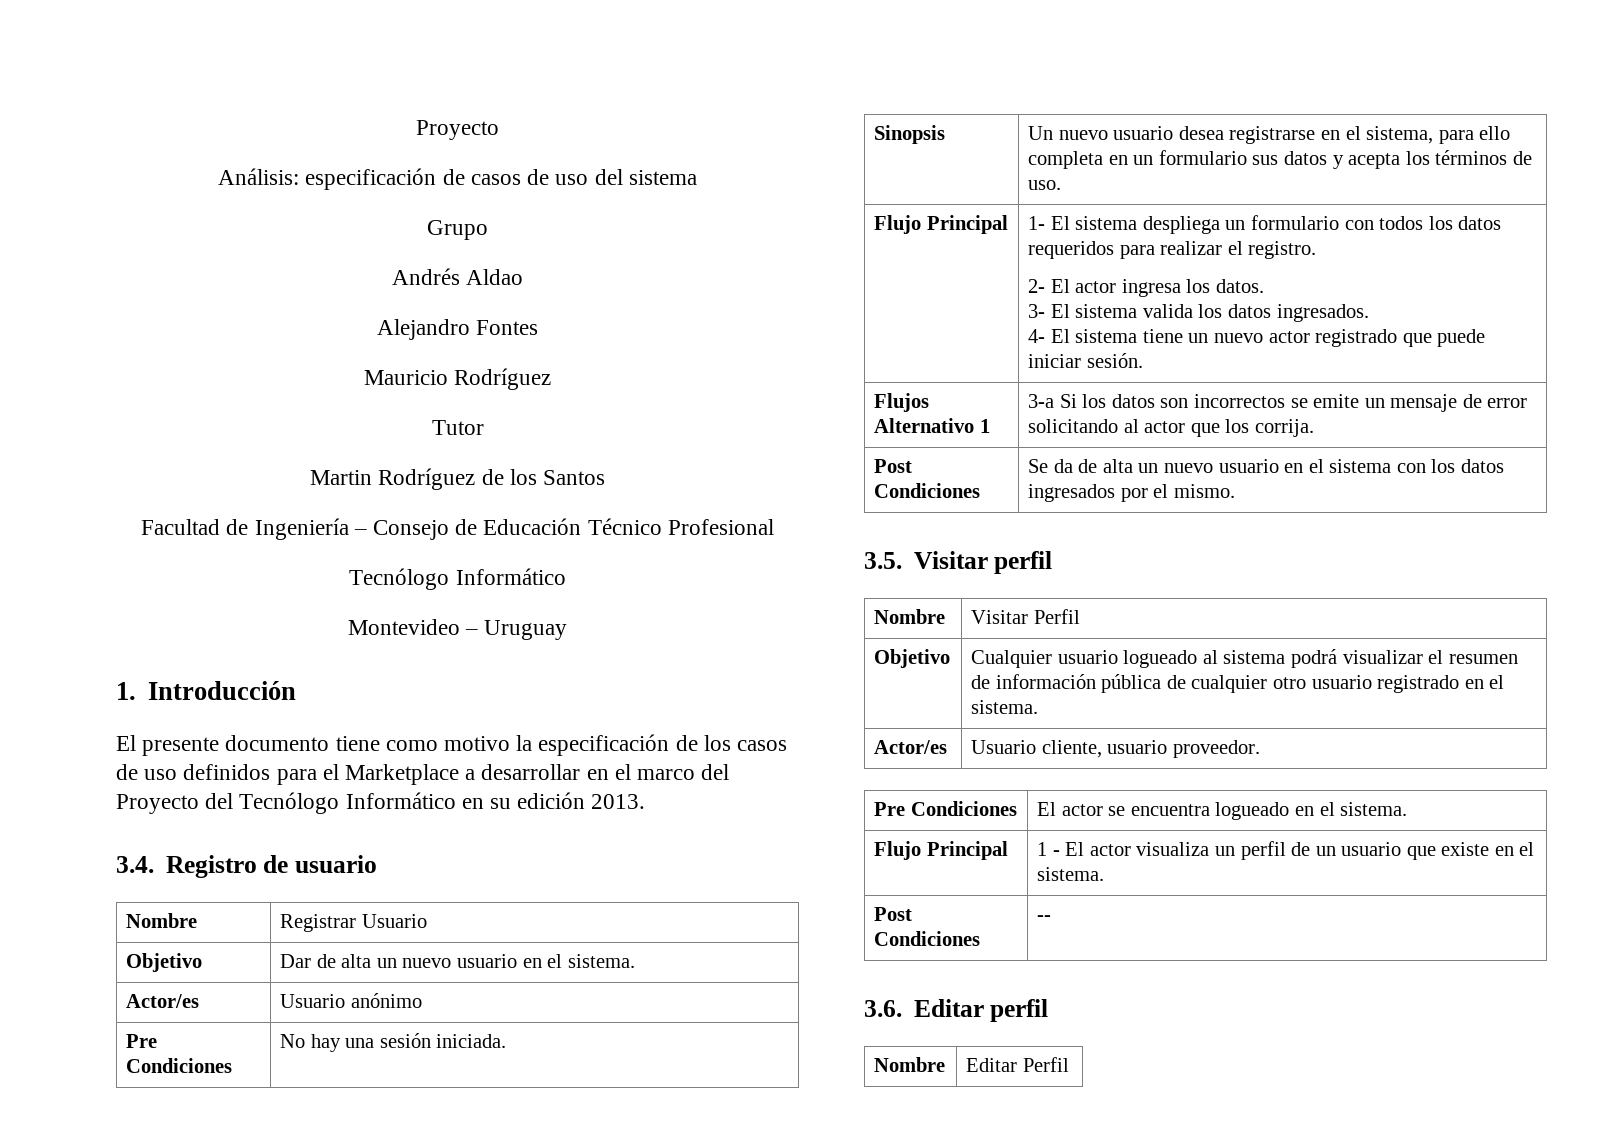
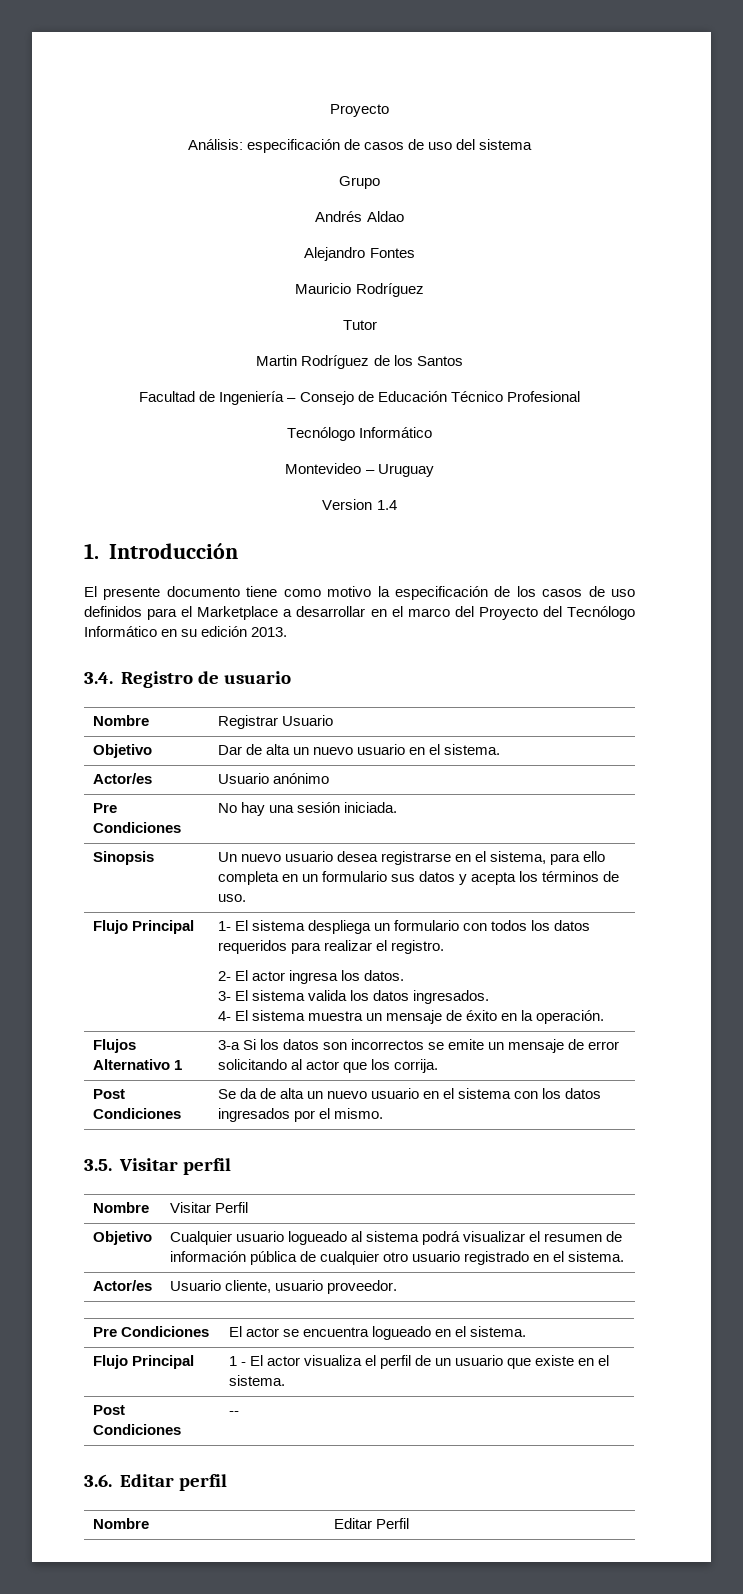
+ Version 1.4
- 4- El sistema tiene un nuevo actor registrado que puede iniciar sesión.
+ 4- El sistema muestra un mensaje de éxito en la operación.
- Flujo Principal | 1 - El actor visualiza un perfil de un usuario que existe en el sistema.
+ Flujo Principal | 1 - El actor visualiza el perfil de un usuario que existe en el sistema.

